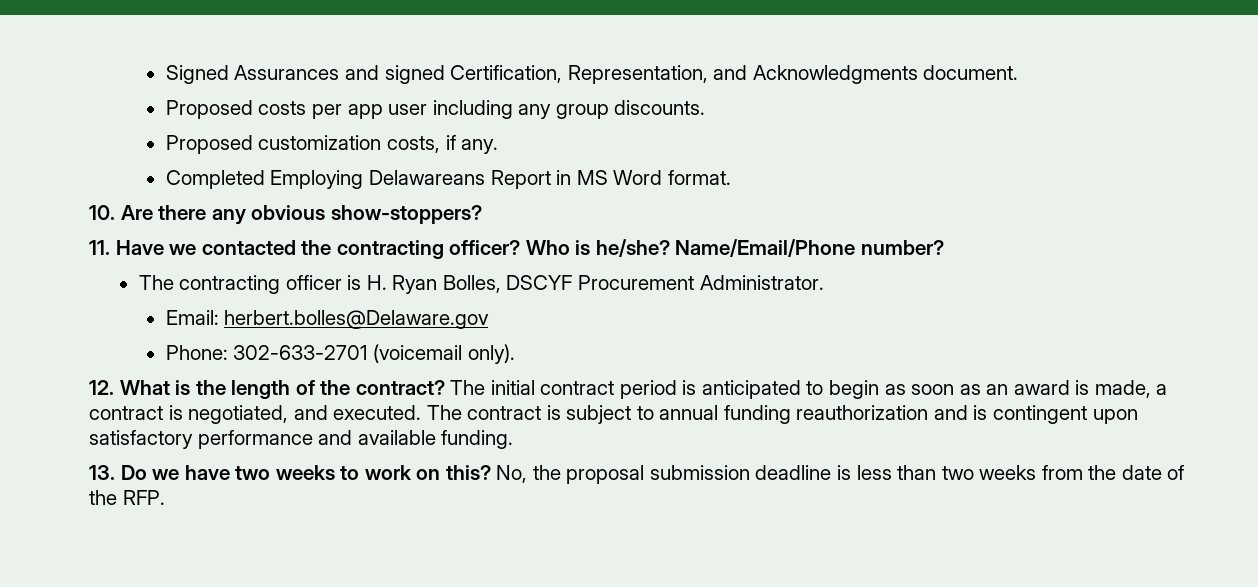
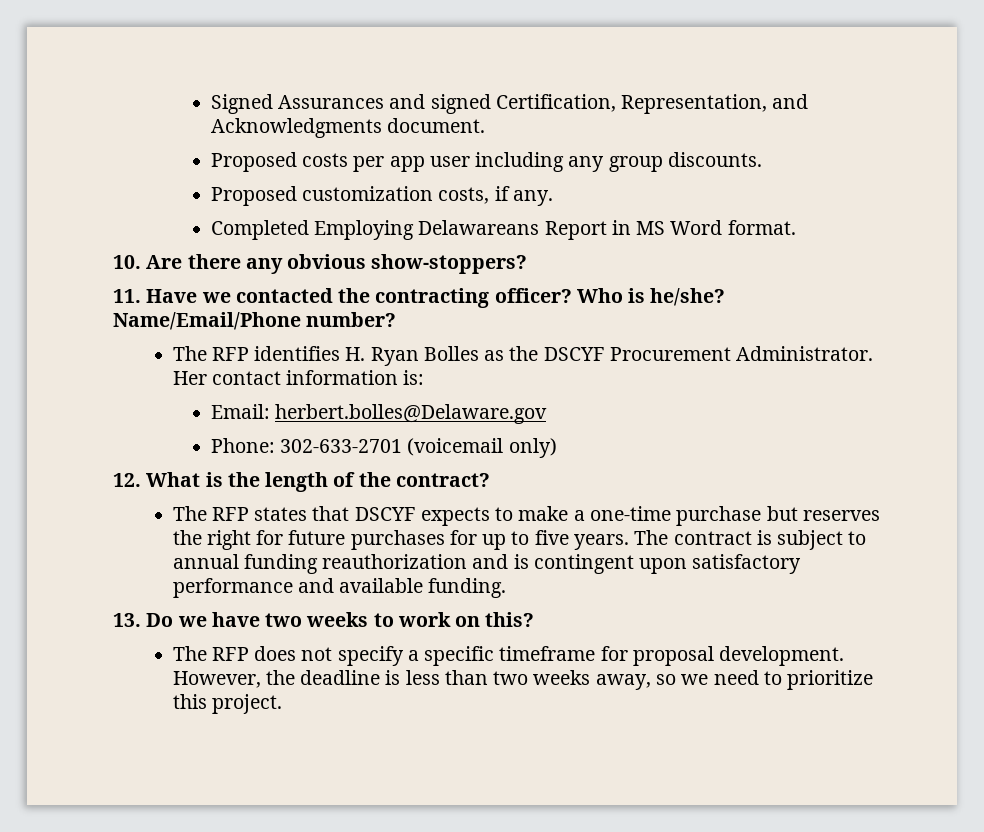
- The contracting officer is H. Ryan Bolles, DSCYF Procurement Administrator.
+ The RFP identifies H. Ryan Bolles as the DSCYF Procurement Administrator. Her contact information is:
- Phone: 302-633-2701 (voicemail only).
+ Phone: 302-633-2701 (voicemail only)
- 12. What is the length of the contract? The initial contract period is anticipated to begin as soon as an award is made, a contract is negotiated, and executed.
+ 12. What is the length of the contract?
+ The RFP states that DSCYF expects to make a one-time purchase but reserves the right for future purchases for up to five years.
- 13. Do we have two weeks to work on this? No, the proposal submission deadline is less than two weeks from the date of the RFP.
+ 13. Do we have two weeks to work on this?
+ The RFP does not specify a specific timeframe for proposal development. However, the deadline is less than two weeks away, so we need to prioritize this project.

